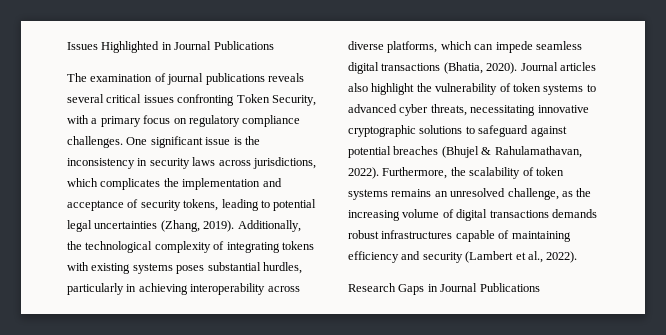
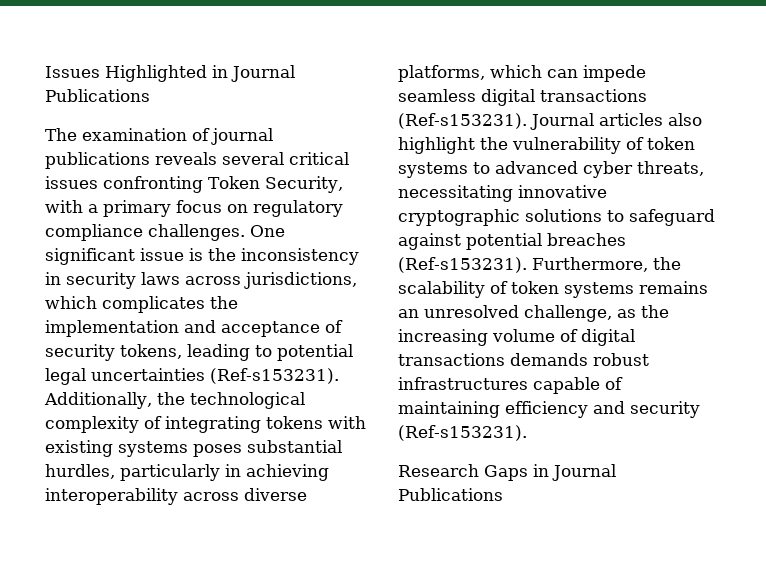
- One significant issue is the inconsistency in security laws across jurisdictions, which complicates the implementation and acceptance of security tokens, leading to potential legal uncertainties (Zhang, 2019).
+ One significant issue is the inconsistency in security laws across jurisdictions, which complicates the implementation and acceptance of security tokens, leading to potential legal uncertainties (Ref-s153231).
- Additionally, the technological complexity of integrating tokens with existing systems poses substantial hurdles, particularly in achieving interoperability across diverse platforms, which can impede seamless digital transactions (Bhatia, 2020).
+ Additionally, the technological complexity of integrating tokens with existing systems poses substantial hurdles, particularly in achieving interoperability across diverse platforms, which can impede seamless digital transactions (Ref-s153231).
- Journal articles also highlight the vulnerability of token systems to advanced cyber threats, necessitating innovative cryptographic solutions to safeguard against potential breaches (Bhujel & Rahulamathavan, 2022).
+ Journal articles also highlight the vulnerability of token systems to advanced cyber threats, necessitating innovative cryptographic solutions to safeguard against potential breaches (Ref-s153231).
- Furthermore, the scalability of token systems remains an unresolved challenge, as the increasing volume of digital transactions demands robust infrastructures capable of maintaining efficiency and security (Lambert et al., 2022).
+ Furthermore, the scalability of token systems remains an unresolved challenge, as the increasing volume of digital transactions demands robust infrastructures capable of maintaining efficiency and security (Ref-s153231).

